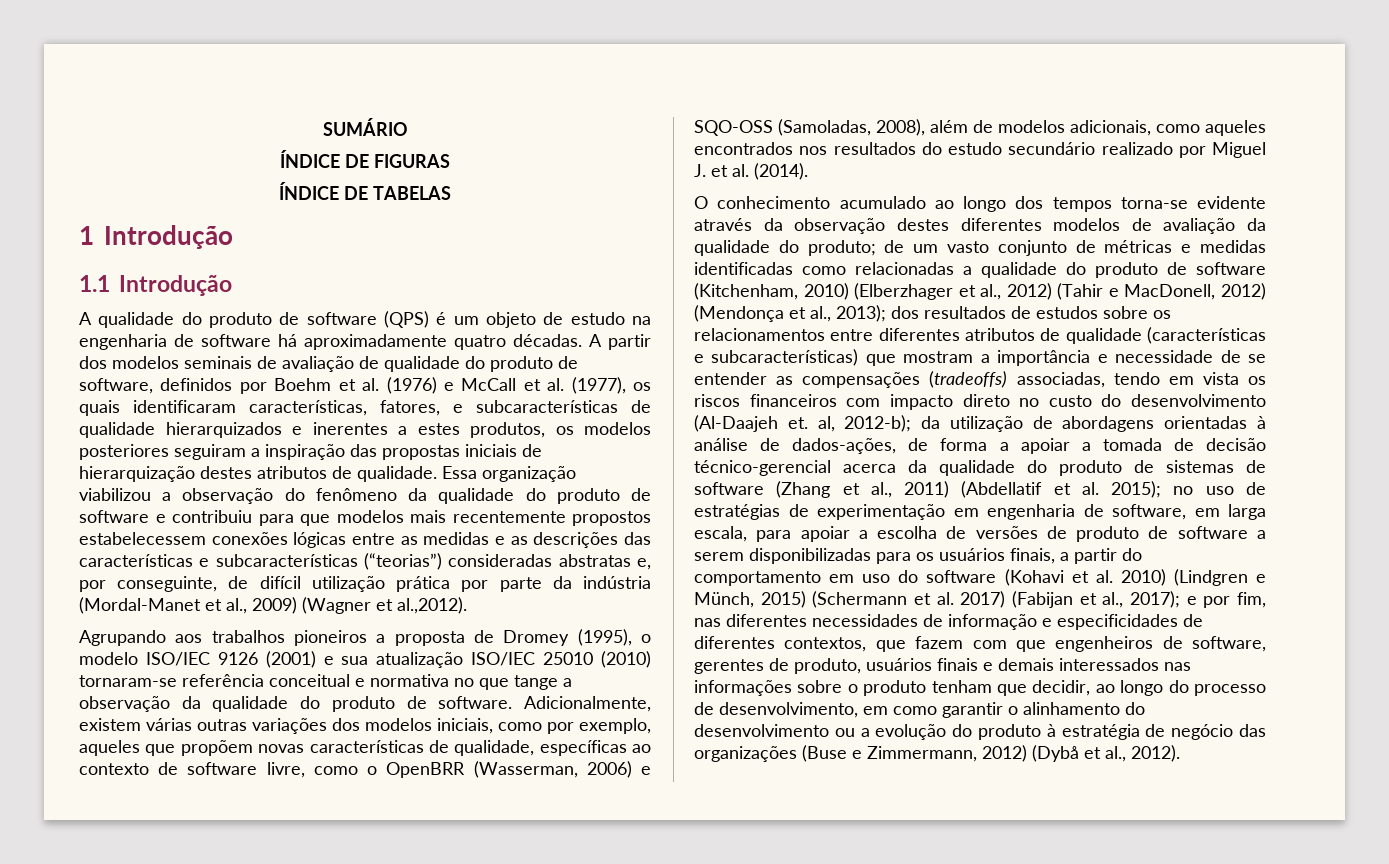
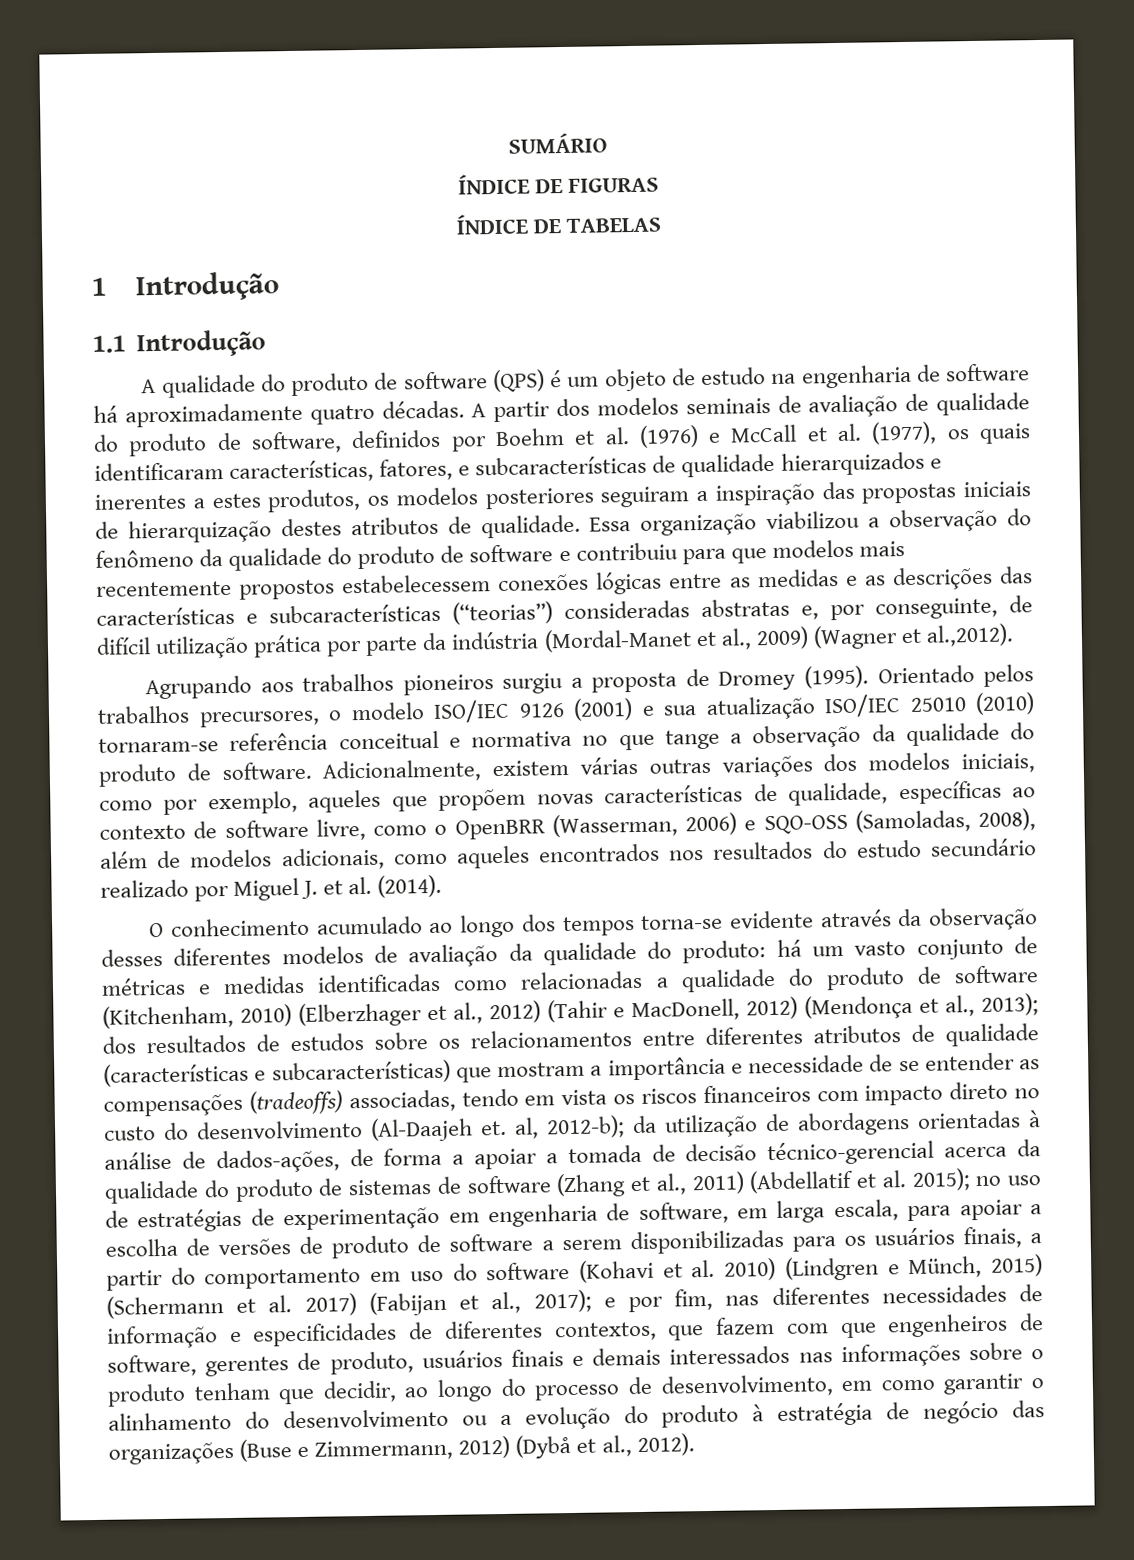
- Agrupando aos trabalhos pioneiros a proposta de Dromey (1995), o modelo ISO/IEC 9126 (2001) e sua atualização ISO/IEC 25010 (2010) tornaram-se referência conceitual e normativa no que tange a observação da qualidade do produto de software.
+ Agrupando aos trabalhos pioneiros surgiu a proposta de Dromey (1995). Orientado pelos trabalhos precursores, o modelo ISO/IEC 9126 (2001) e sua atualização ISO/IEC 25010 (2010) tornaram-se referência conceitual e normativa no que tange a observação da qualidade do produto de software.
- O conhecimento acumulado ao longo dos tempos torna-se evidente através da observação destes diferentes modelos de avaliação da qualidade do produto; de um vasto conjunto de métricas e medidas identificadas como relacionadas a qualidade do produto de software (Kitchenham, 2010) (Elberzhager et al., 2012) (Tahir e MacDonell, 2012) (Mendonça et al., 2013);
+ O conhecimento acumulado ao longo dos tempos torna-se evidente através da observação desses diferentes modelos de avaliação da qualidade do produto: há um vasto conjunto de métricas e medidas identificadas como relacionadas a qualidade do produto de software (Kitchenham, 2010) (Elberzhager et al., 2012) (Tahir e MacDonell, 2012) (Mendonça et al., 2013);

